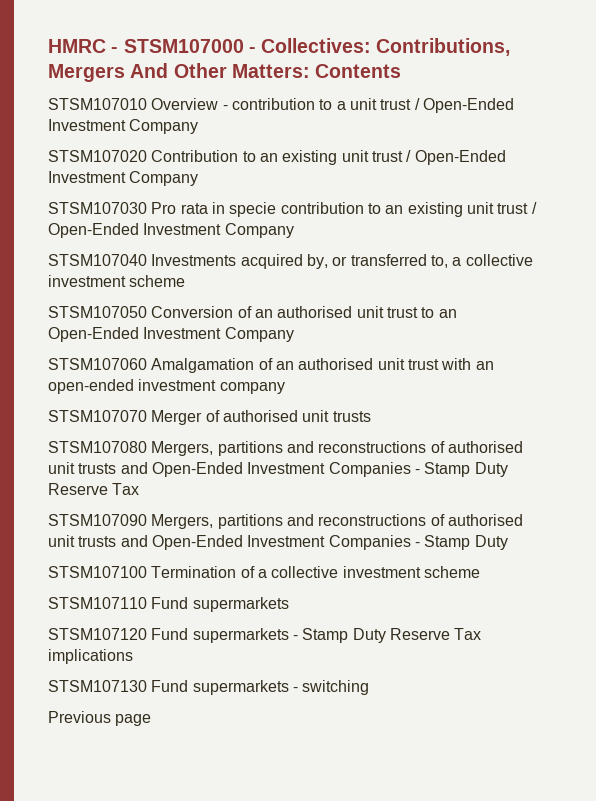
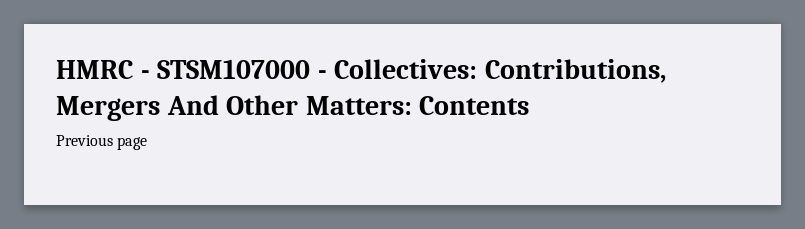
- STSM107010 Overview - contribution to a unit trust / Open-Ended Investment Company
- STSM107020 Contribution to an existing unit trust / Open-Ended Investment Company
- STSM107030 Pro rata in specie contribution to an existing unit trust / Open-Ended Investment Company
- STSM107040 Investments acquired by, or transferred to, a collective investment scheme
- STSM107050 Conversion of an authorised unit trust to an Open-Ended Investment Company
- STSM107060 Amalgamation of an authorised unit trust with an open-ended investment company
- STSM107070 Merger of authorised unit trusts
- STSM107080 Mergers, partitions and reconstructions of authorised unit trusts and Open-Ended Investment Companies - Stamp Duty Reserve Tax
- STSM107090 Mergers, partitions and reconstructions of authorised unit trusts and Open-Ended Investment Companies - Stamp Duty
- STSM107100 Termination of a collective investment scheme
- STSM107110 Fund supermarkets
- STSM107120 Fund supermarkets - Stamp Duty Reserve Tax implications
- STSM107130 Fund supermarkets - switching

